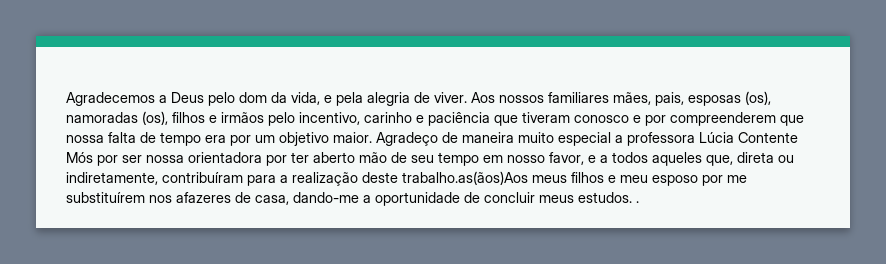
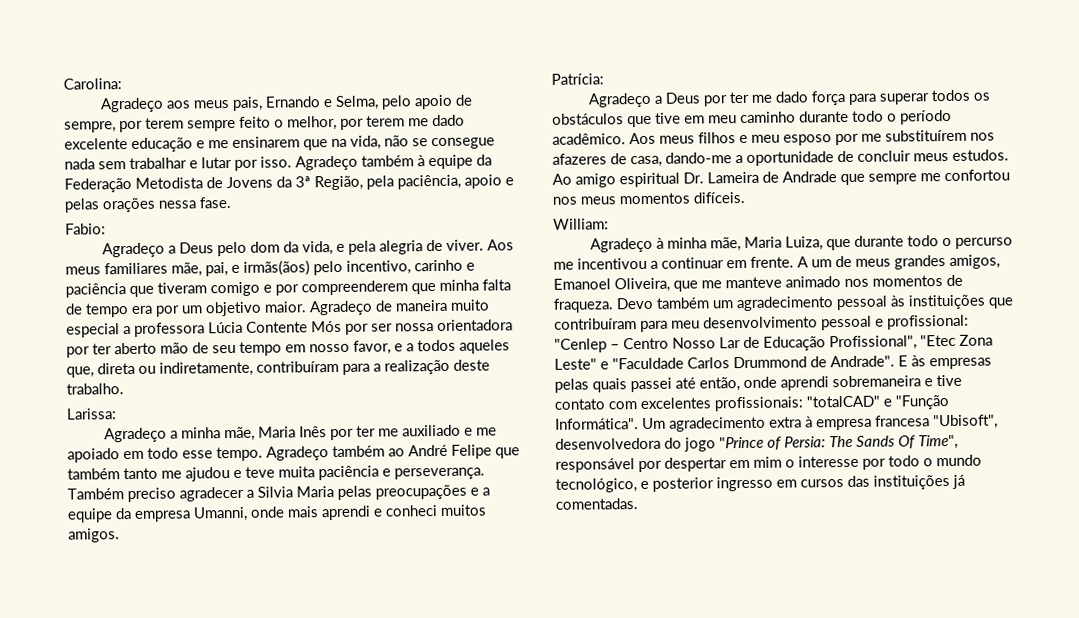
- Agradecemos a Deus pelo dom da vida, e pela alegria de viver.
+ Carolina:
+ Agradeço aos meus pais, Ernando e Selma, pelo apoio de sempre, por terem sempre feito o melhor, por terem me dado excelente educação e me ensinarem que na vida, não se consegue nada sem trabalhar e lutar por isso. Agradeço também à equipe da Federação Metodista de Jovens da 3ª Região, pela paciência, apoio e pelas orações nessa fase.
+ Fabio:
+ Agradeço a Deus pelo dom da vida, e pela alegria de viver.
- Aos nossos familiares mães, pais, esposas (os), namoradas (os), filhos e irmãos pelo incentivo, carinho e paciência que tiveram conosco e por compreenderem que nossa falta de tempo era por um objetivo maior.
+ Aos meus familiares mãe, pai, e irmãs(ãos) pelo incentivo, carinho e paciência que tiveram comigo e por compreenderem que minha falta de tempo era por um objetivo maior.
- Agradeço de maneira muito especial a professora Lúcia Contente Mós por ser nossa orientadora por ter aberto mão de seu tempo em nosso favor, e a todos aqueles que, direta ou indiretamente, contribuíram para a realização deste trabalho.as(ãos)Aos meus filhos e meu esposo por me substituírem nos afazeres de casa, dando-me a oportunidade de concluir meus estudos. .
+ Agradeço de maneira muito especial a professora Lúcia Contente Mós por ser nossa orientadora por ter aberto mão de seu tempo em nosso favor, e a todos aqueles que, direta ou indiretamente, contribuíram para a realização deste trabalho.
+ Larissa:
+ Agradeço a minha mãe, Maria Inês por ter me auxiliado e me apoiado em todo esse tempo. Agradeço também ao André Felipe que também tanto me ajudou e teve muita paciência e perseverança. Também preciso agradecer a Silvia Maria pelas preocupações e a equipe da empresa Umanni, onde mais aprendi e conheci muitos amigos.
+ Patrícia:
+ Agradeço a Deus por ter me dado força para superar todos os obstáculos que tive em meu caminho durante todo o período acadêmico. Aos meus filhos e meu esposo por me substituírem nos afazeres de casa, dando-me a oportunidade de concluir meus estudos. Ao amigo espiritual Dr. Lameira de Andrade que sempre me confortou nos meus momentos difíceis.
+ William:
+ Agradeço à minha mãe, Maria Luiza, que durante todo o percurso me incentivou a continuar em frente. A um de meus grandes amigos, Emanoel Oliveira, que me manteve animado nos momentos de fraqueza. Devo também um agradecimento pessoal às instituições que contribuíram para meu desenvolvimento pessoal e profissional: "Cenlep – Centro Nosso Lar de Educação Profissional", "Etec Zona Leste" e "Faculdade Carlos Drummond de Andrade". E às empresas pelas quais passei até então, onde aprendi sobremaneira e tive contato com excelentes profissionais: "totalCAD" e "Função Informática". Um agradecimento extra à empresa francesa "Ubisoft", desenvolvedora do jogo "Prince of Persia: The Sands Of Time", responsável por despertar em mim o interesse por todo o mundo tecnológico, e posterior ingresso em cursos das instituições já comentadas.

